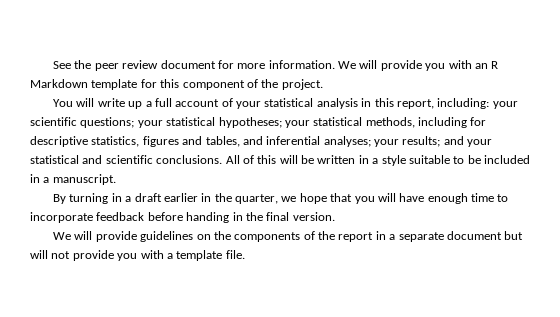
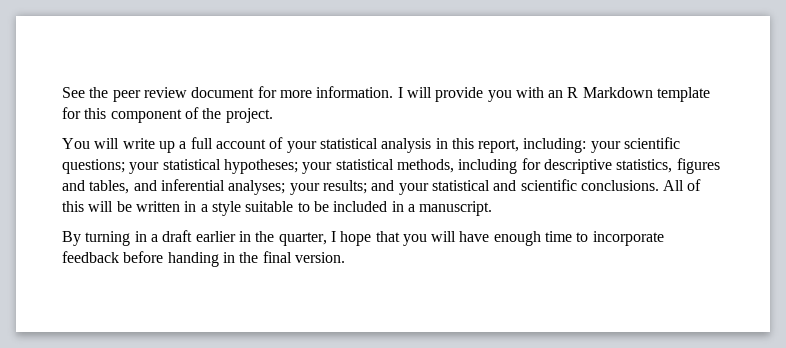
- We will provide you with an R Markdown template for this component of the project.
+ I will provide you with an R Markdown template for this component of the project.
- By turning in a draft earlier in the quarter, we hope that you will have enough time to incorporate feedback before handing in the final version.
+ By turning in a draft earlier in the quarter, I hope that you will have enough time to incorporate feedback before handing in the final version.
- We will provide guidelines on the components of the report in a separate document but will not provide you with a template file.

